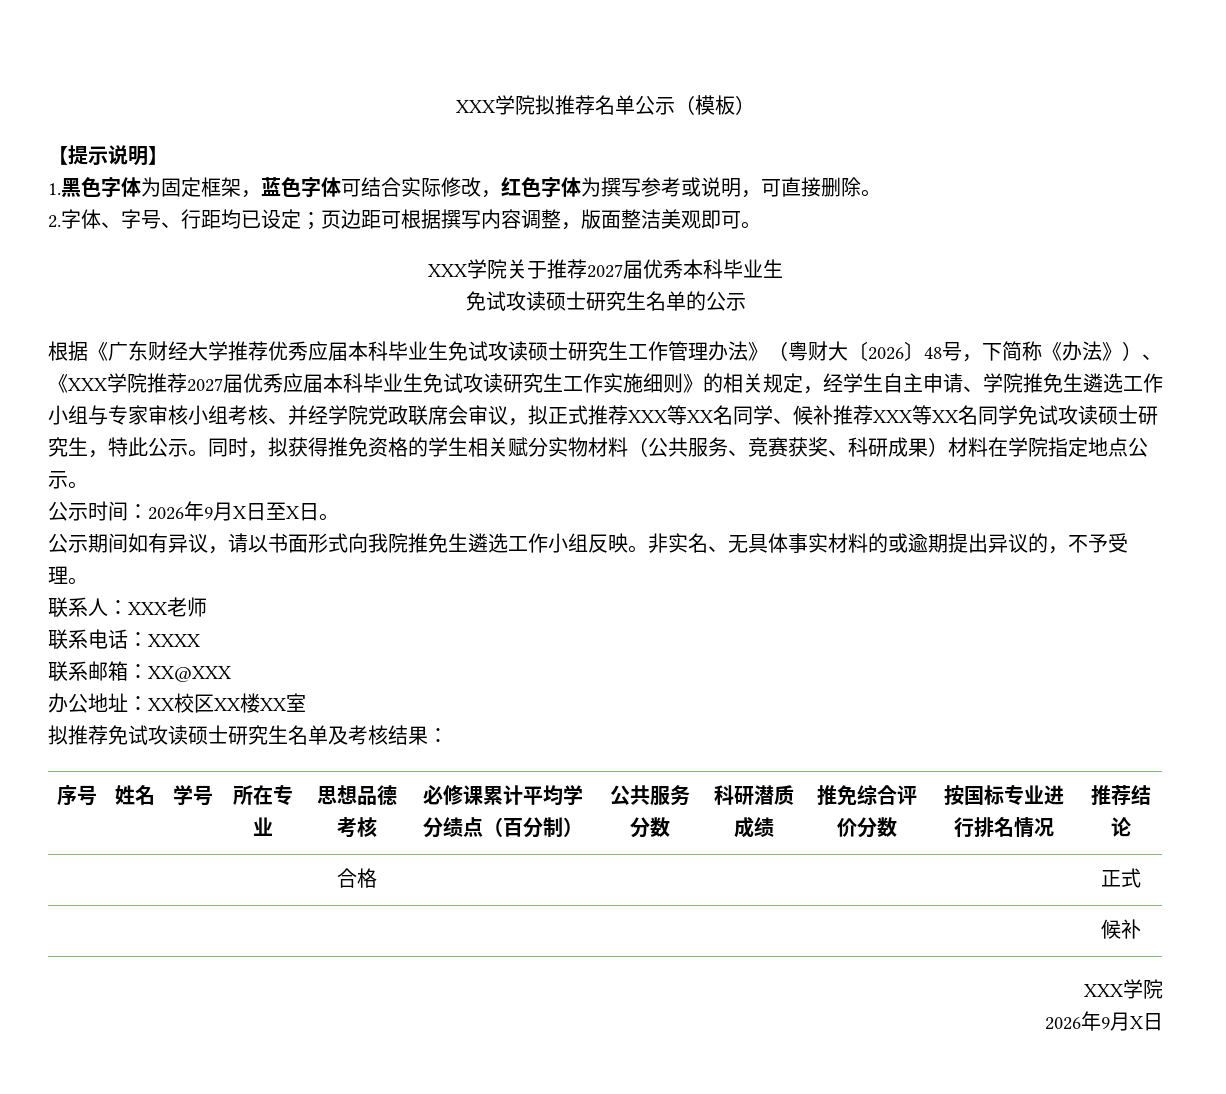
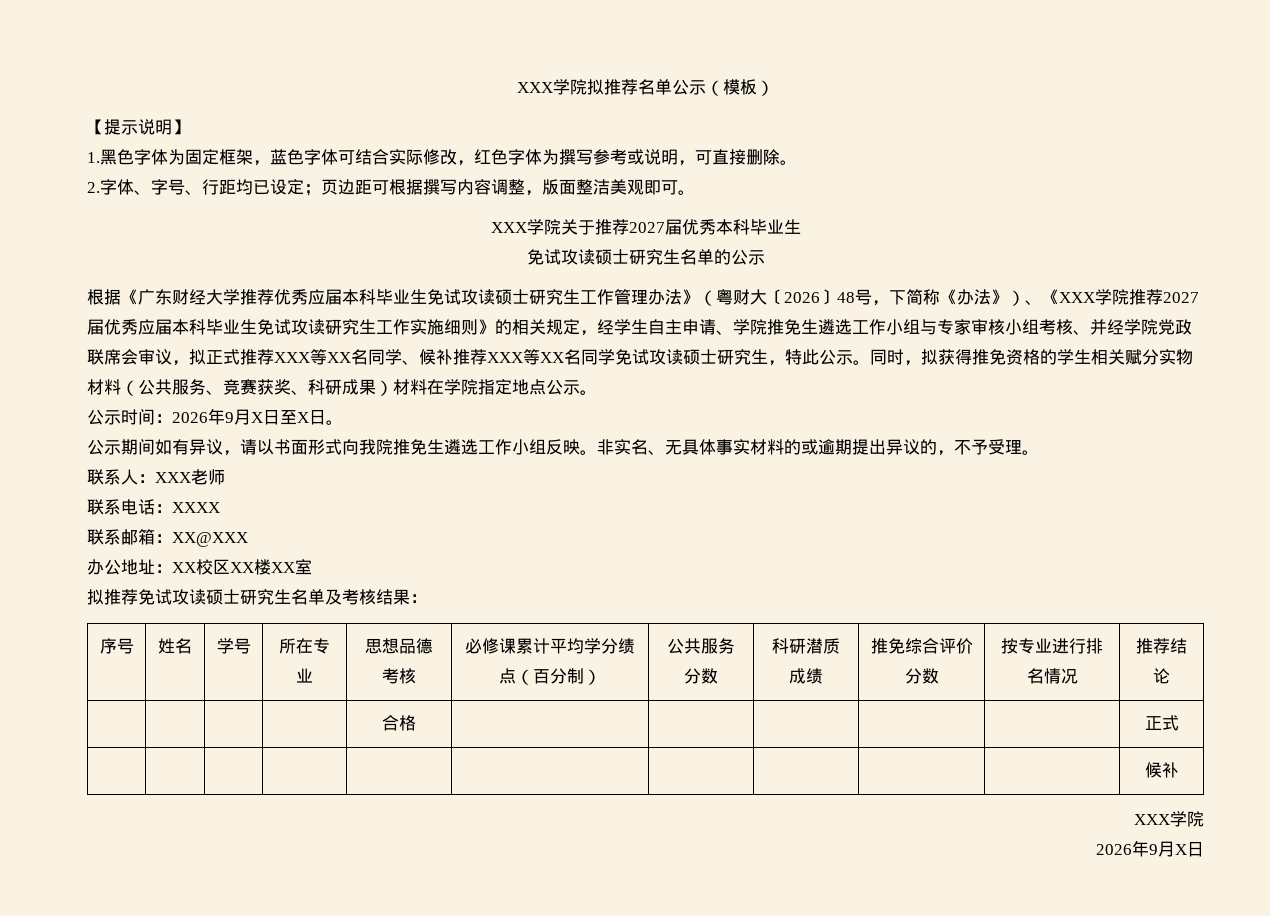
- 序号 | 姓名 | 学号 | 所在专业 | 思想品德考核 | 必修课累计平均学分绩点（百分制） | 公共服务分数 | 科研潜质成绩 | 推免综合评价分数 | 按国标专业进行排名情况 | 推荐结论
+ 序号 | 姓名 | 学号 | 所在专业 | 思想品德考核 | 必修课累计平均学分绩点（百分制） | 公共服务分数 | 科研潜质成绩 | 推免综合评价分数 | 按专业进行排名情况 | 推荐结论

